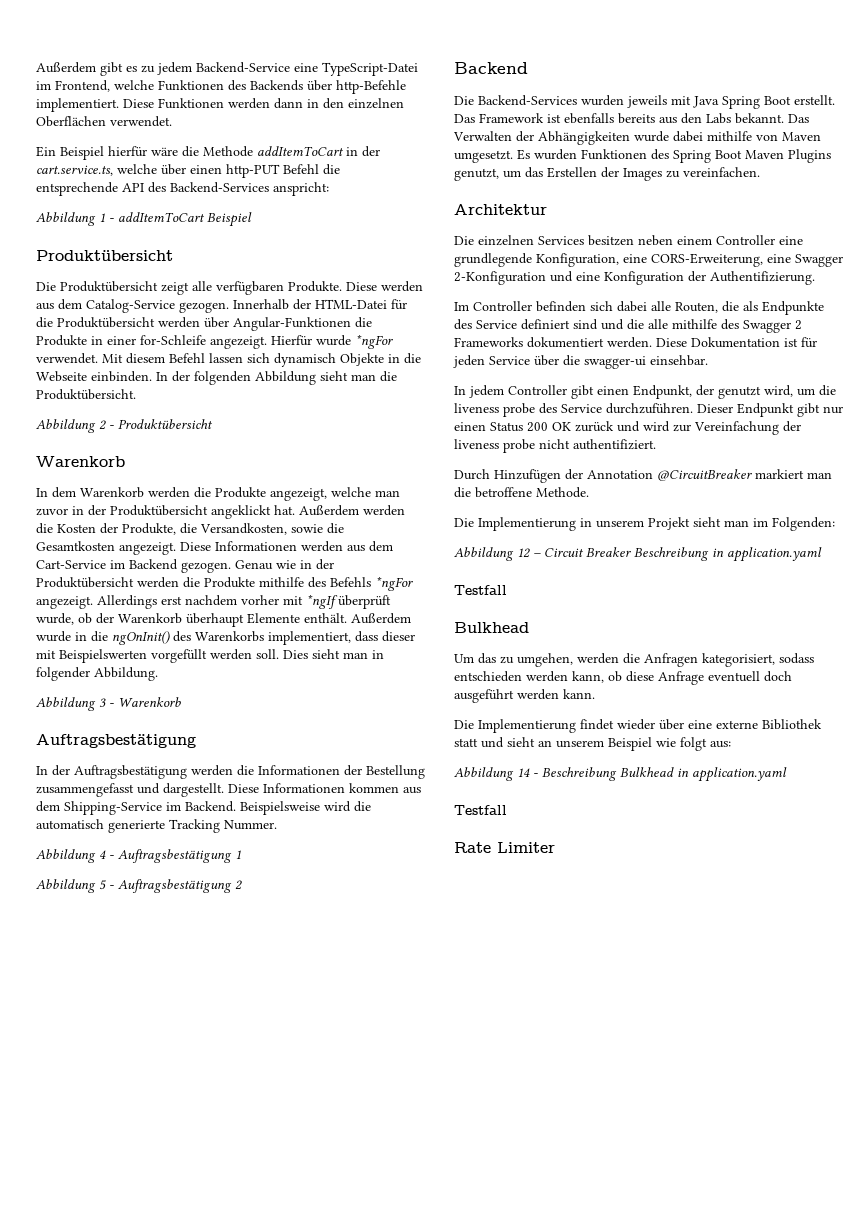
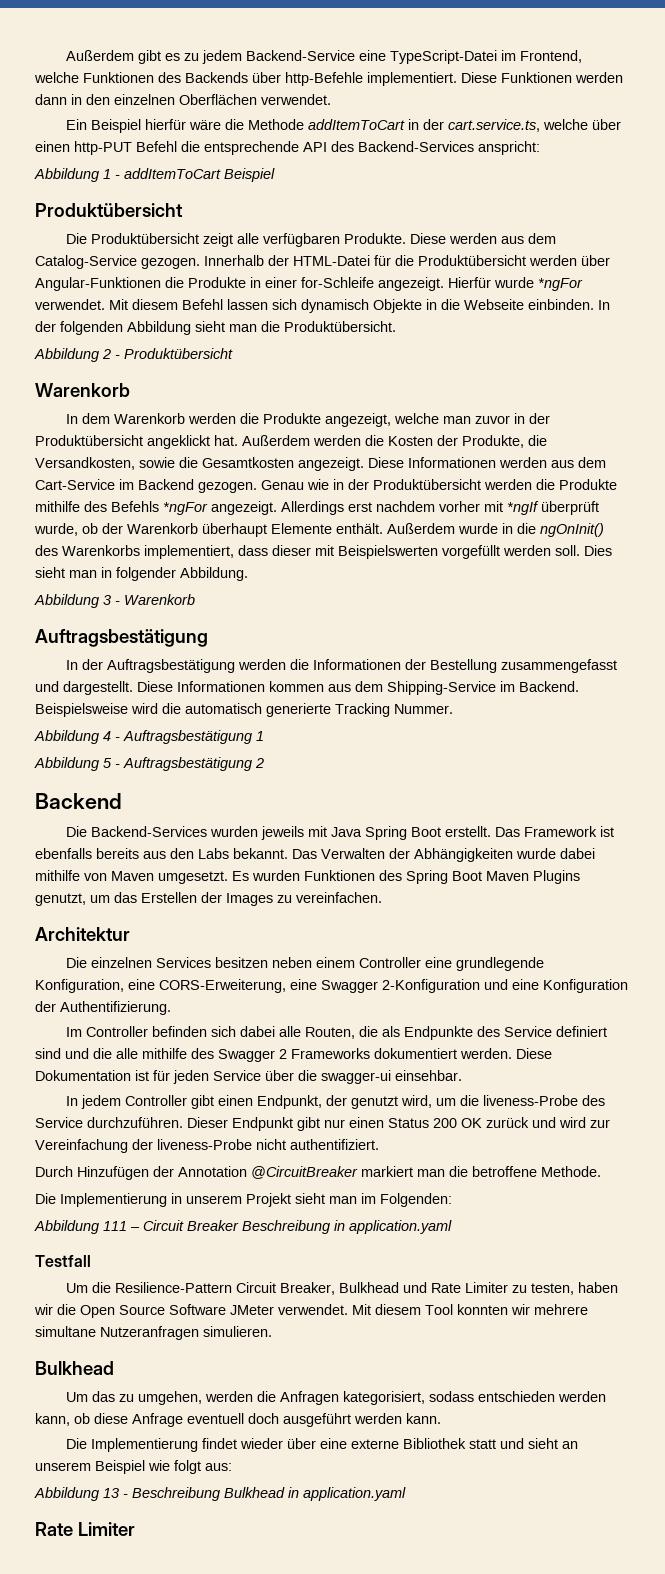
- In jedem Controller gibt einen Endpunkt, der genutzt wird, um die liveness probe des Service durchzuführen.
+ In jedem Controller gibt einen Endpunkt, der genutzt wird, um die liveness-Probe des Service durchzuführen.
- Dieser Endpunkt gibt nur einen Status 200 OK zurück und wird zur Vereinfachung der liveness probe nicht authentifiziert.
+ Dieser Endpunkt gibt nur einen Status 200 OK zurück und wird zur Vereinfachung der liveness-Probe nicht authentifiziert.
- Abbildung 12 – Circuit Breaker Beschreibung in application.yaml
+ Abbildung 111 – Circuit Breaker Beschreibung in application.yaml
+ Um die Resilience-Pattern Circuit Breaker, Bulkhead und Rate Limiter zu testen, haben wir die Open Source Software JMeter verwendet. Mit diesem Tool konnten wir mehrere simultane Nutzeranfragen simulieren.
- Abbildung 14 - Beschreibung Bulkhead in application.yaml
- Testfall
+ Abbildung 13 - Beschreibung Bulkhead in application.yaml

